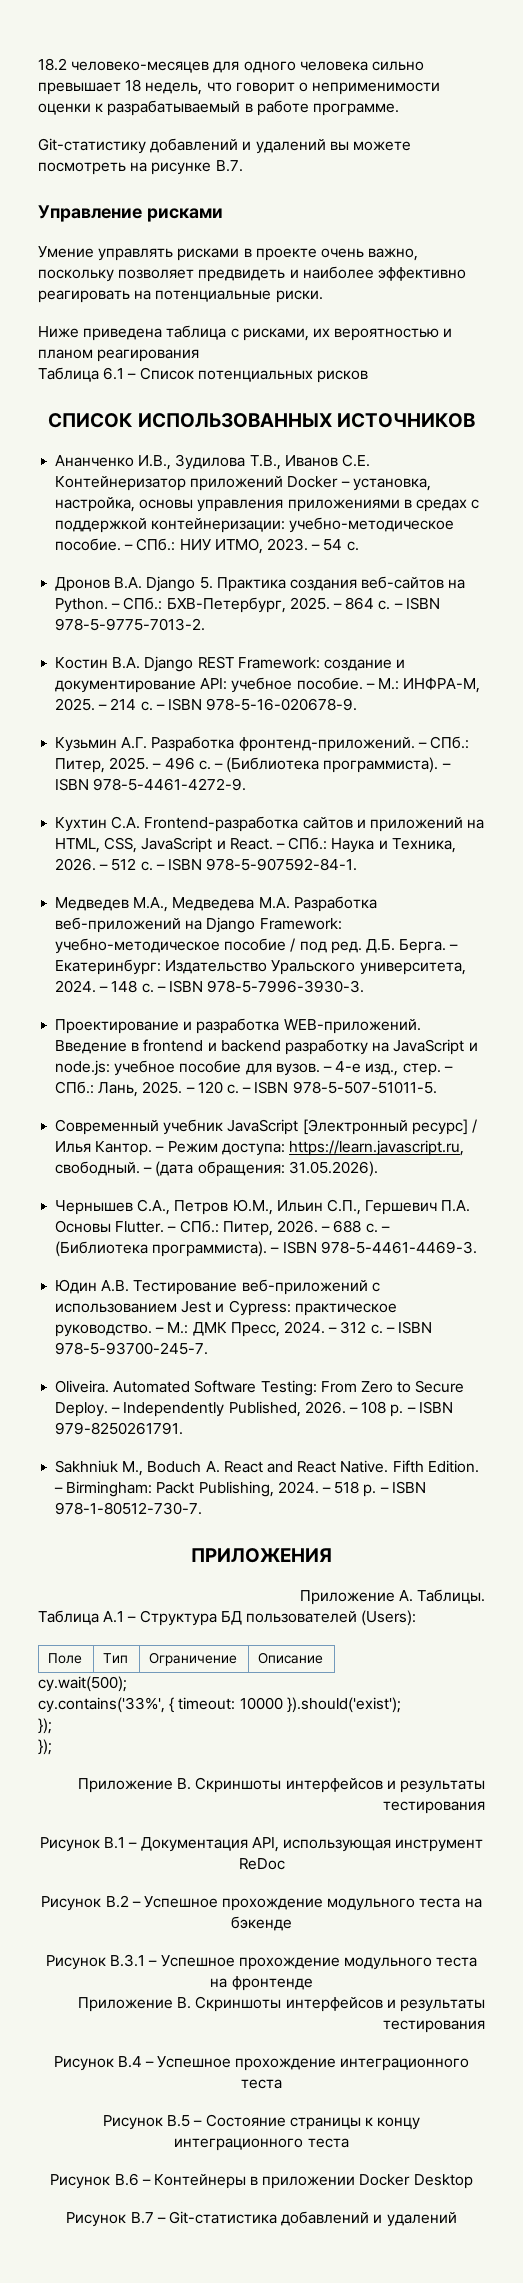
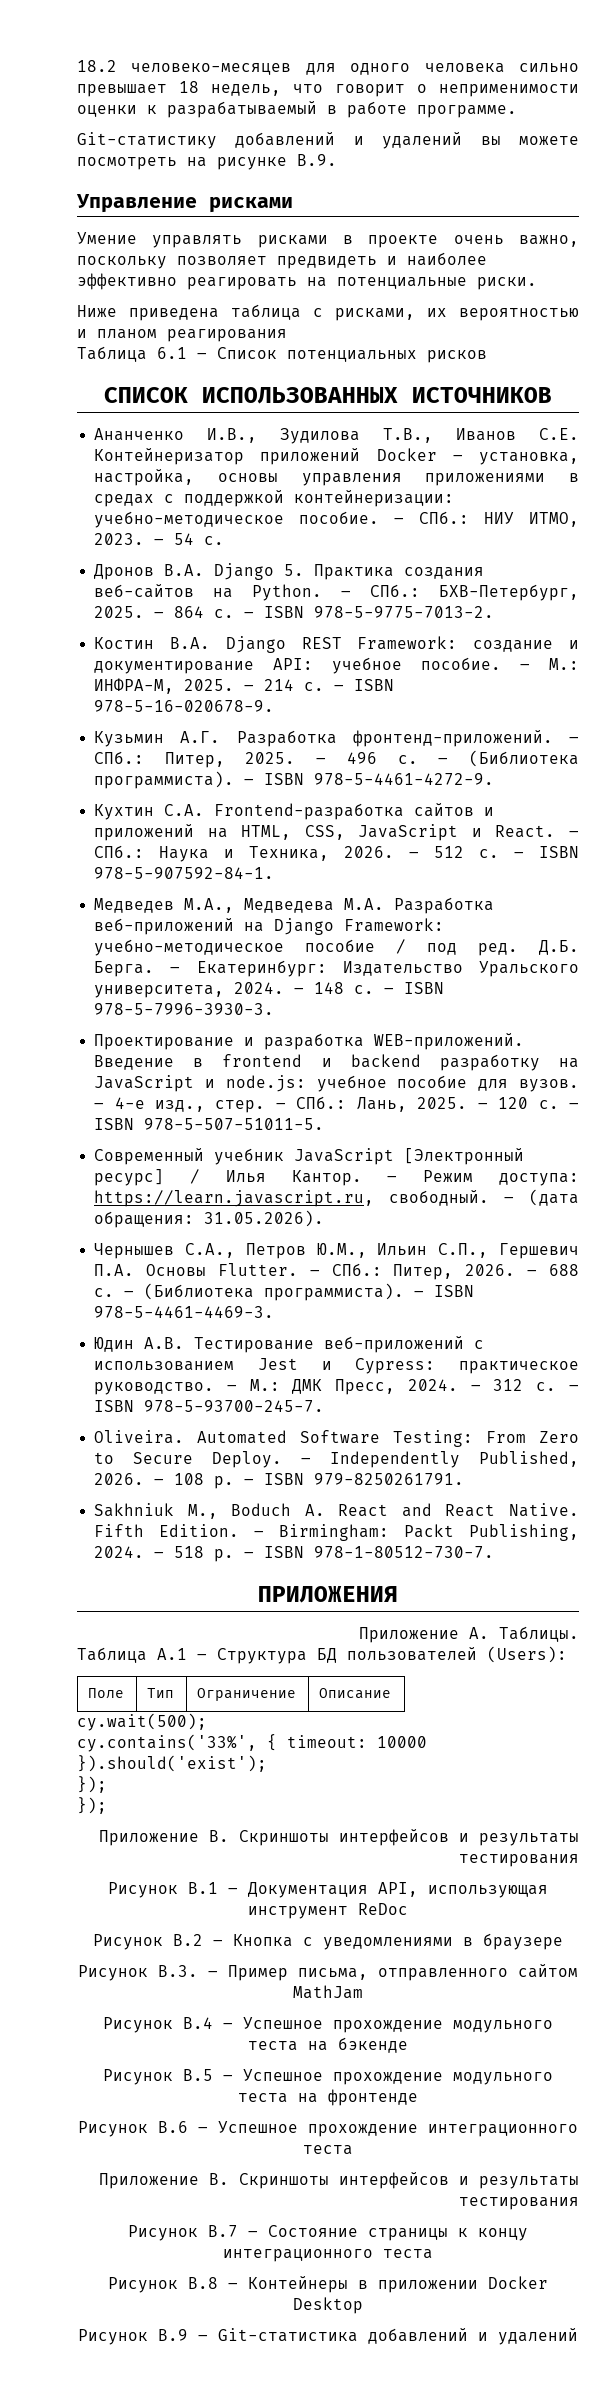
- Git-статистику добавлений и удалений вы можете посмотреть на рисунке В.7.
+ Git-статистику добавлений и удалений вы можете посмотреть на рисунке В.9.
- Рисунок В.2 – Успешное прохождение модульного теста на бэкенде
+ Рисунок В.2 – Кнопка с уведомлениями в браузере
+ Рисунок В.3. – Пример письма, отправленного сайтом MathJam
+ Рисунок В.4 – Успешное прохождение модульного теста на бэкенде
- Рисунок В.3.1 – Успешное прохождение модульного теста на фронтенде
+ Рисунок В.5 – Успешное прохождение модульного теста на фронтенде
+ Рисунок В.6 – Успешное прохождение интеграционного теста
  Приложение В. Скриншоты интерфейсов и результаты тестирования
- Рисунок В.4 – Успешное прохождение интеграционного теста
- Рисунок В.5 – Состояние страницы к концу интеграционного теста
+ Рисунок В.7 – Состояние страницы к концу интеграционного теста
- Рисунок В.6 – Контейнеры в приложении Docker Desktop
+ Рисунок В.8 – Контейнеры в приложении Docker Desktop
- Рисунок В.7 – Git-статистика добавлений и удалений
+ Рисунок В.9 – Git-статистика добавлений и удалений

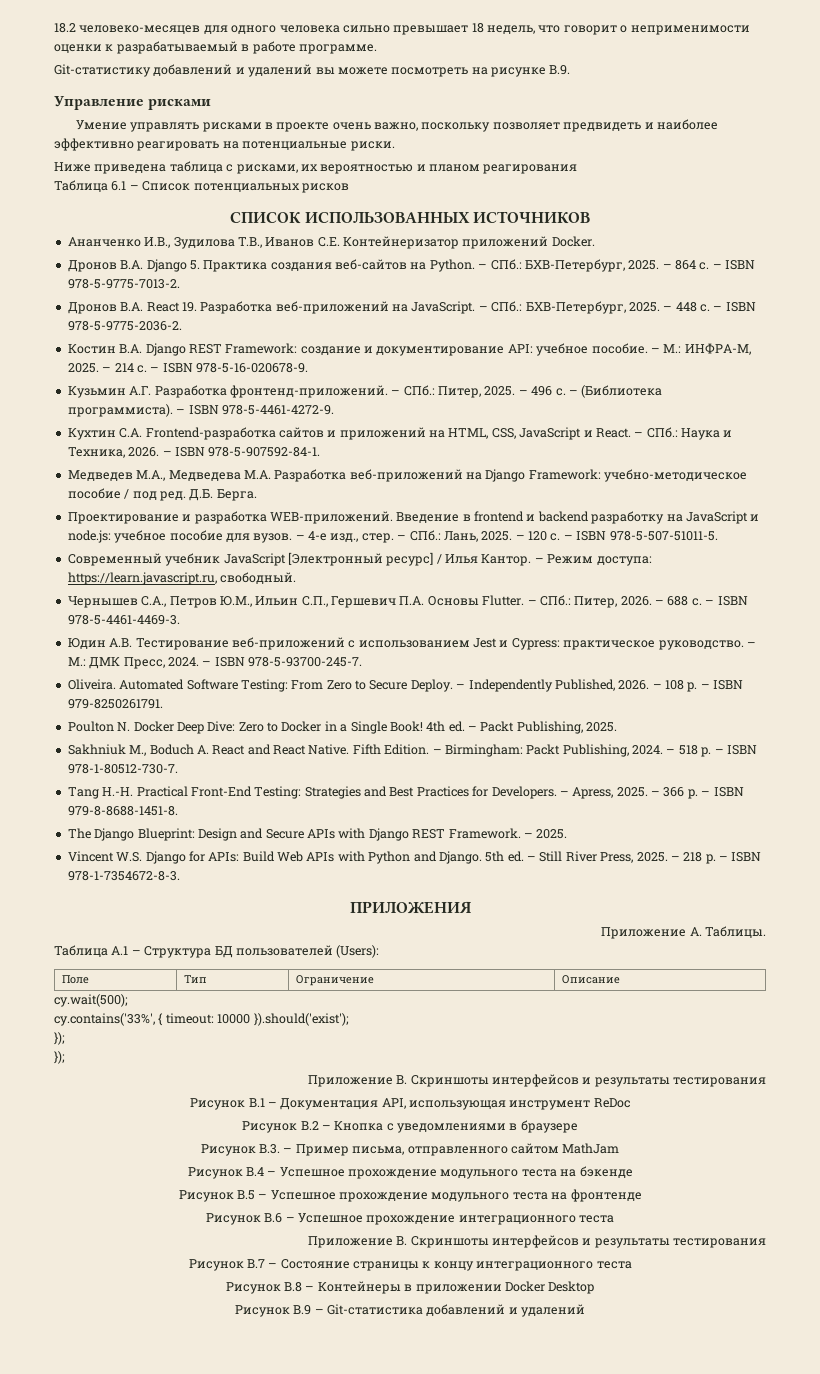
- Ананченко И.В., Зудилова Т.В., Иванов С.Е. Контейнеризатор приложений Docker – установка, настройка, основы управления приложениями в средах с поддержкой контейнеризации: учебно-методическое пособие. – СПб.: НИУ ИТМО, 2023. – 54 с.
+ Ананченко И.В., Зудилова Т.В., Иванов С.Е. Контейнеризатор приложений Docker.
+ Дронов В.А. React 19. Разработка веб-приложений на JavaScript. – СПб.: БХВ-Петербург, 2025. – 448 с. – ISBN 978-5-9775-2036-2.
- – 512 с. – ISBN 978-5-907592-84-1.
+ – ISBN 978-5-907592-84-1.
- – Екатеринбург: Издательство Уральского университета, 2024. – 148 с. – ISBN 978-5-7996-3930-3.
- – (дата обращения: 31.05.2026).
- – (Библиотека программиста). – ISBN 978-5-4461-4469-3.
+ – ISBN 978-5-4461-4469-3.
- – 312 с. – ISBN 978-5-93700-245-7.
+ – ISBN 978-5-93700-245-7.
+ Poulton N. Docker Deep Dive: Zero to Docker in a Single Book! 4th ed. – Packt Publishing, 2025.
+ Tang H.-H. Practical Front-End Testing: Strategies and Best Practices for Developers. – Apress, 2025. – 366 p. – ISBN 979-8-8688-1451-8.
+ The Django Blueprint: Design and Secure APIs with Django REST Framework. – 2025.
+ Vincent W.S. Django for APIs: Build Web APIs with Python and Django. 5th ed. – Still River Press, 2025. – 218 p. – ISBN 978-1-7354672-8-3.

